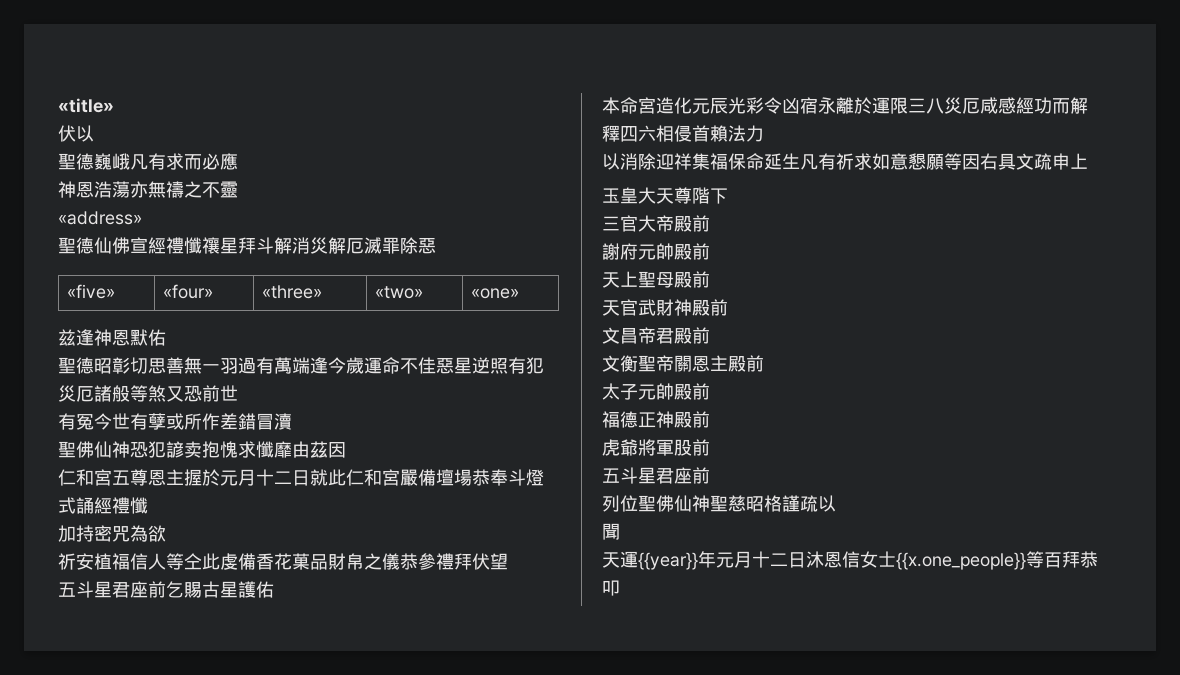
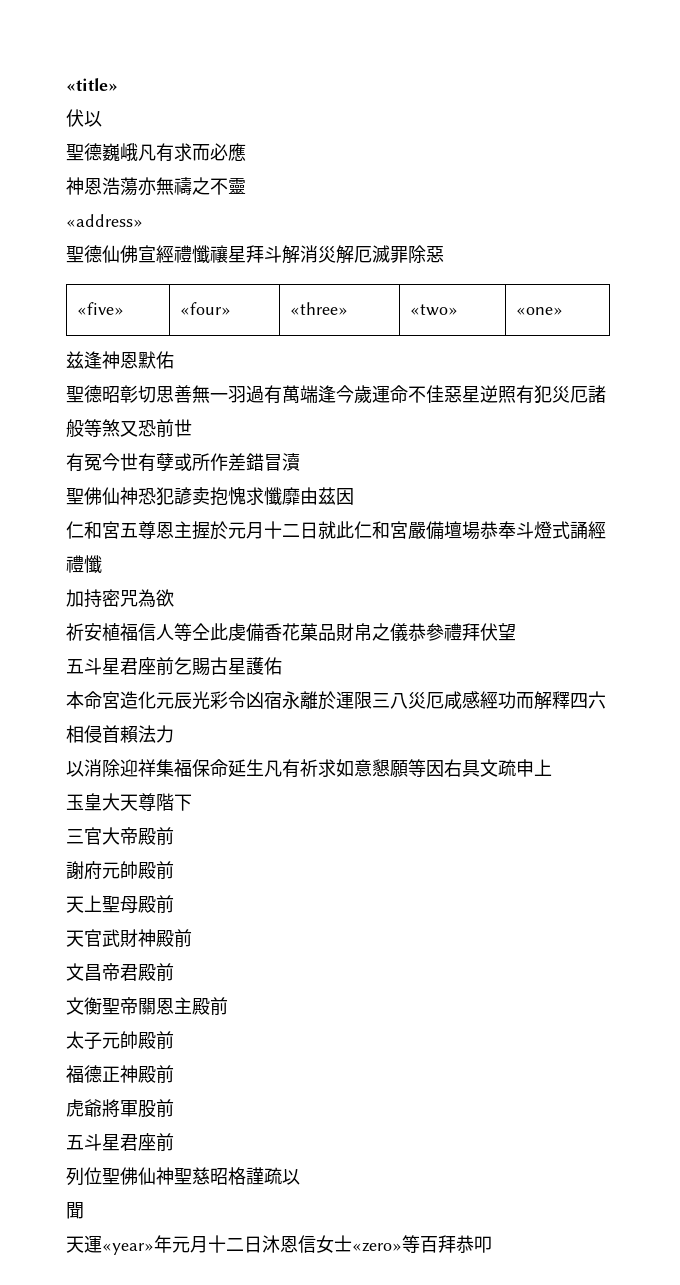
- 天運{{year}}年元月十二日沐恩信女士{{x.one_people}}等百拜恭叩
+ 天運«year»年元月十二日沐恩信女士«zero»等百拜恭叩

